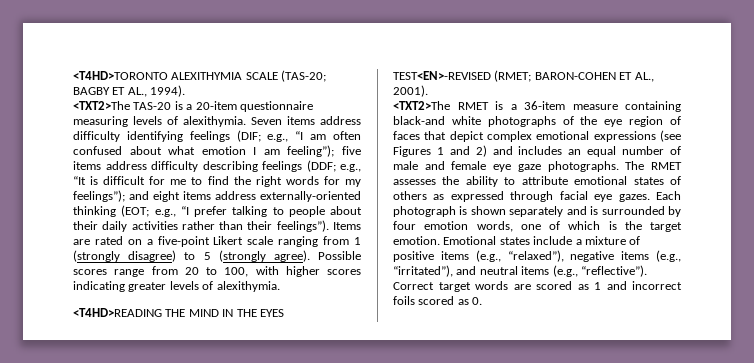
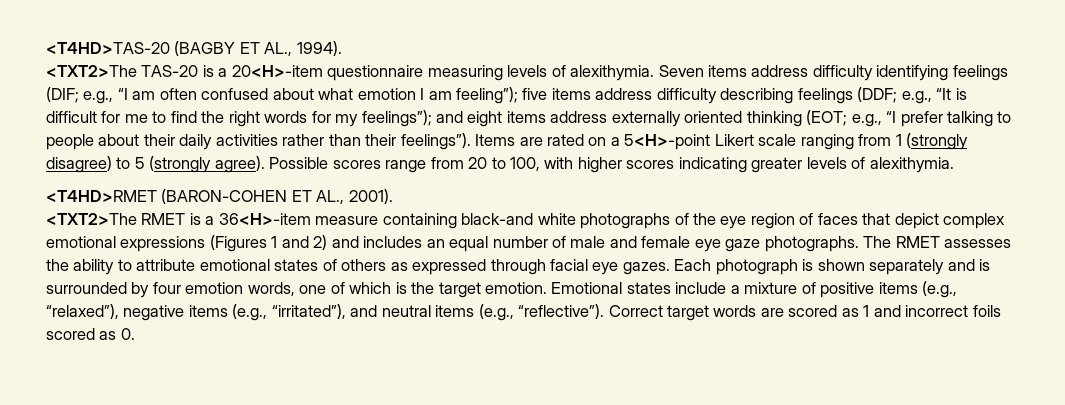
- <T4HD>TORONTO ALEXITHYMIA SCALE (TAS-20; BAGBY ET AL., 1994).
+ <T4HD>TAS-20 (BAGBY ET AL., 1994).
- <TXT2>The TAS-20 is a 20-item questionnaire measuring levels of alexithymia.
+ <TXT2>The TAS-20 is a 20<H>-item questionnaire measuring levels of alexithymia.
- Seven items address difficulty identifying feelings (DIF; e.g., “I am often confused about what emotion I am feeling”); five items address difficulty describing feelings (DDF; e.g., “It is difficult for me to find the right words for my feelings”); and eight items address externally-oriented thinking (EOT; e.g., “I prefer talking to people about their daily activities rather than their feelings”).
+ Seven items address difficulty identifying feelings (DIF; e.g., “I am often confused about what emotion I am feeling”); five items address difficulty describing feelings (DDF; e.g., “It is difficult for me to find the right words for my feelings”); and eight items address externally oriented thinking (EOT; e.g., “I prefer talking to people about their daily activities rather than their feelings”).
- Items are rated on a five-point Likert scale ranging from 1 (strongly disagree) to 5 (strongly agree).
+ Items are rated on a 5<H>-point Likert scale ranging from 1 (strongly disagree) to 5 (strongly agree).
- <T4HD>READING THE MIND IN THE EYES TEST<EN>-REVISED (RMET; BARON-COHEN ET AL., 2001).
+ <T4HD>RMET (BARON-COHEN ET AL., 2001).
- <TXT2>The RMET is a 36-item measure containing black-and white photographs of the eye region of faces that depict complex emotional expressions (see Figures 1 and 2) and includes an equal number of male and female eye gaze photographs.
+ <TXT2>The RMET is a 36<H>-item measure containing black-and white photographs of the eye region of faces that depict complex emotional expressions (Figures 1 and 2) and includes an equal number of male and female eye gaze photographs.

